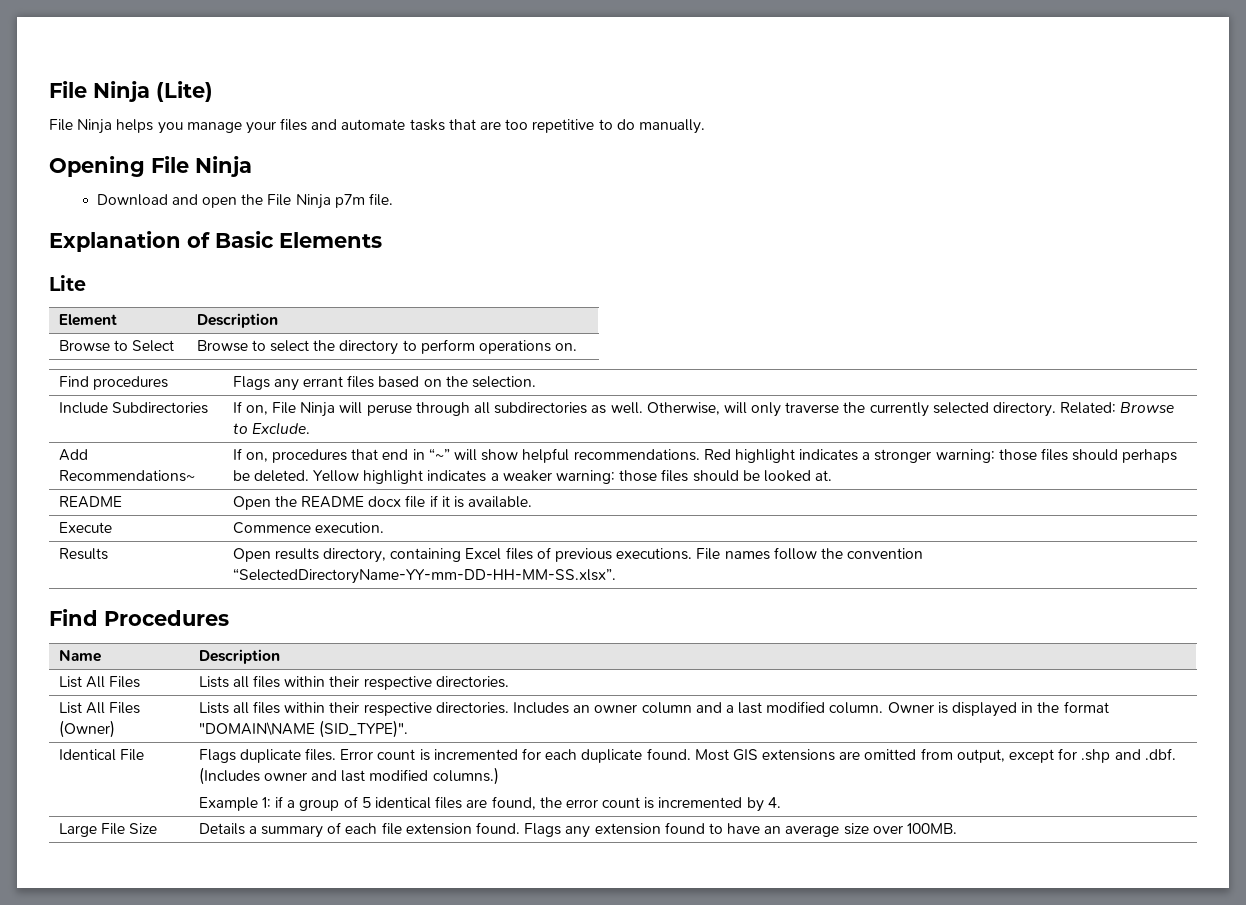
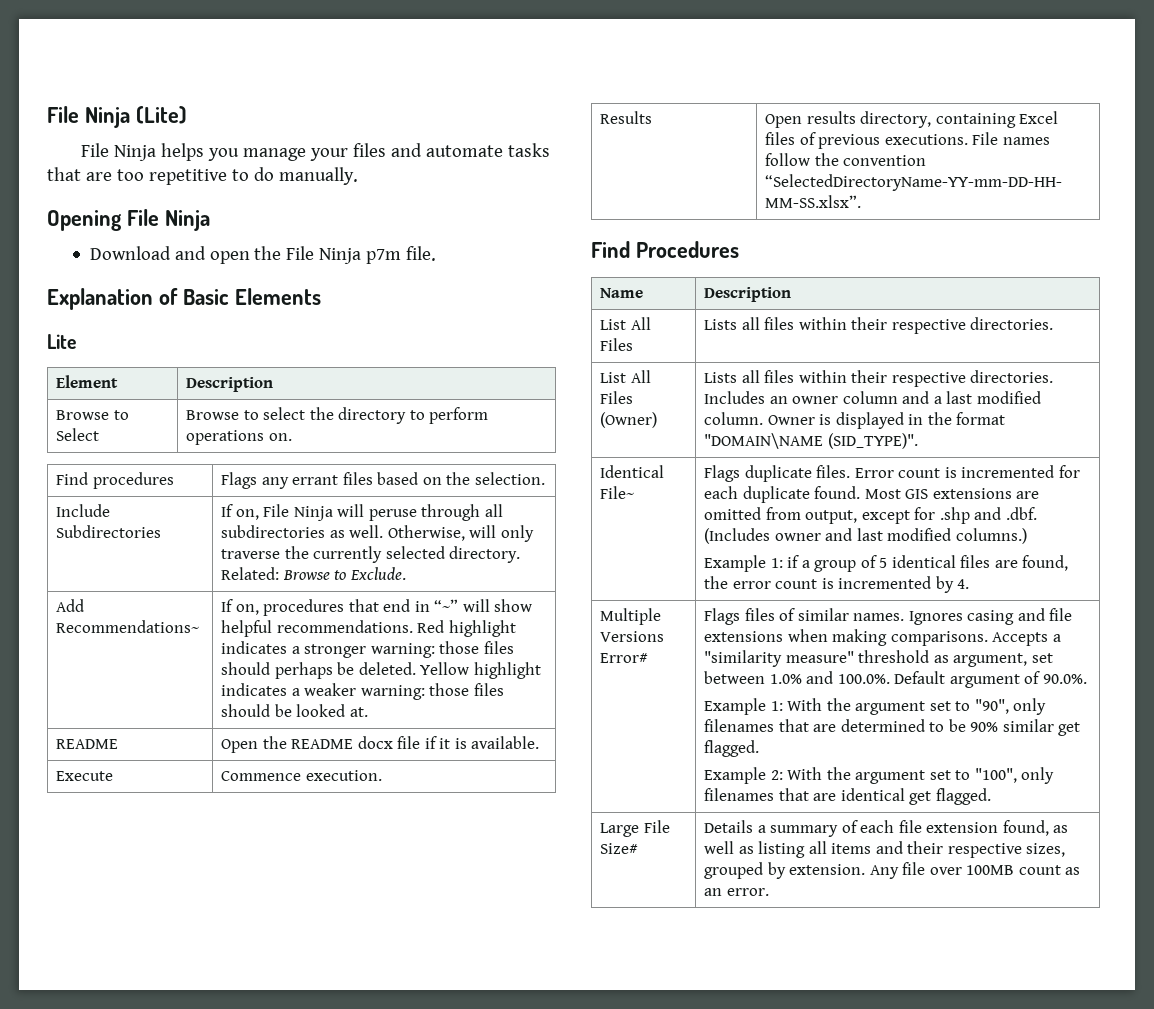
- Identical File
+ Identical File~
+ Multiple Versions Error# | Flags files of similar names. Ignores casing and file extensions when making comparisons. Accepts a "similarity measure" threshold as argument, set between 1.0% and 100.0%. Default argument of 90.0%.
+ Example 1: With the argument set to "90", only filenames that are determined to be 90% similar get flagged.
+ Example 2: With the argument set to "100", only filenames that are identical get flagged.
- Large File Size | Details a summary of each file extension found. Flags any extension found to have an average size over 100MB.
+ Large File Size# | Details a summary of each file extension found, as well as listing all items and their respective sizes, grouped by extension. Any file over 100MB count as an error.

